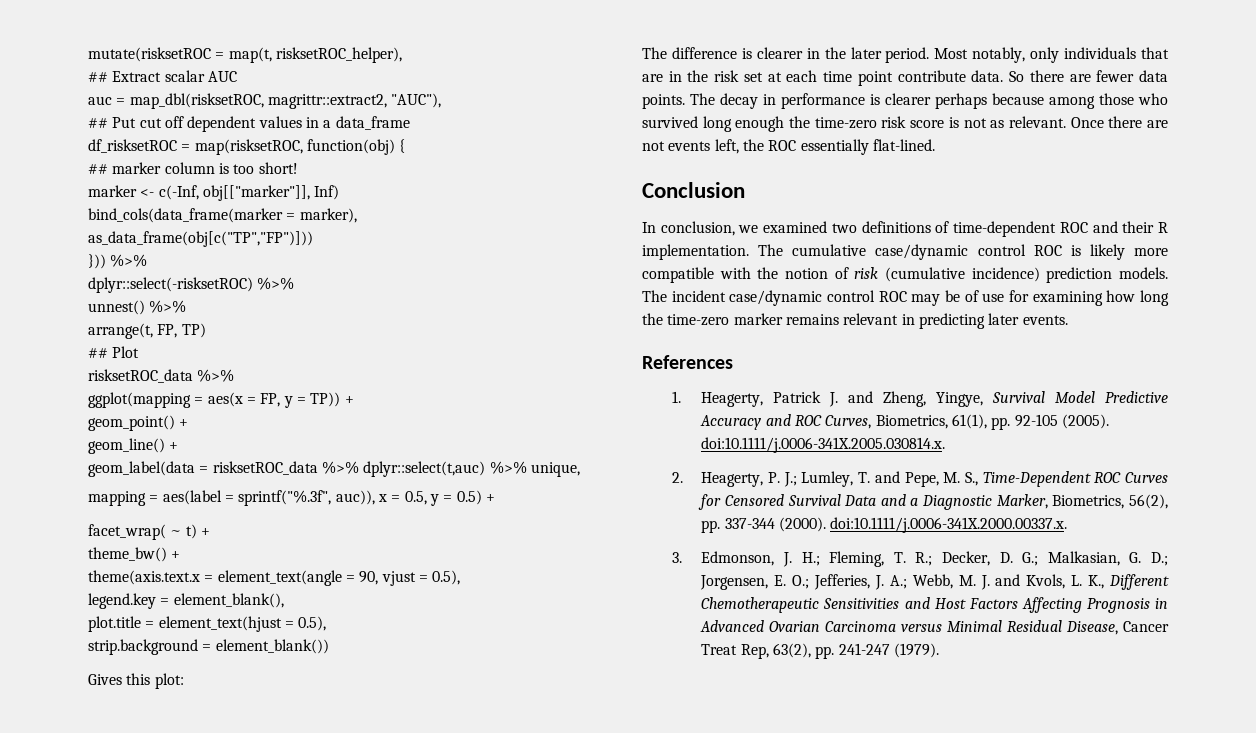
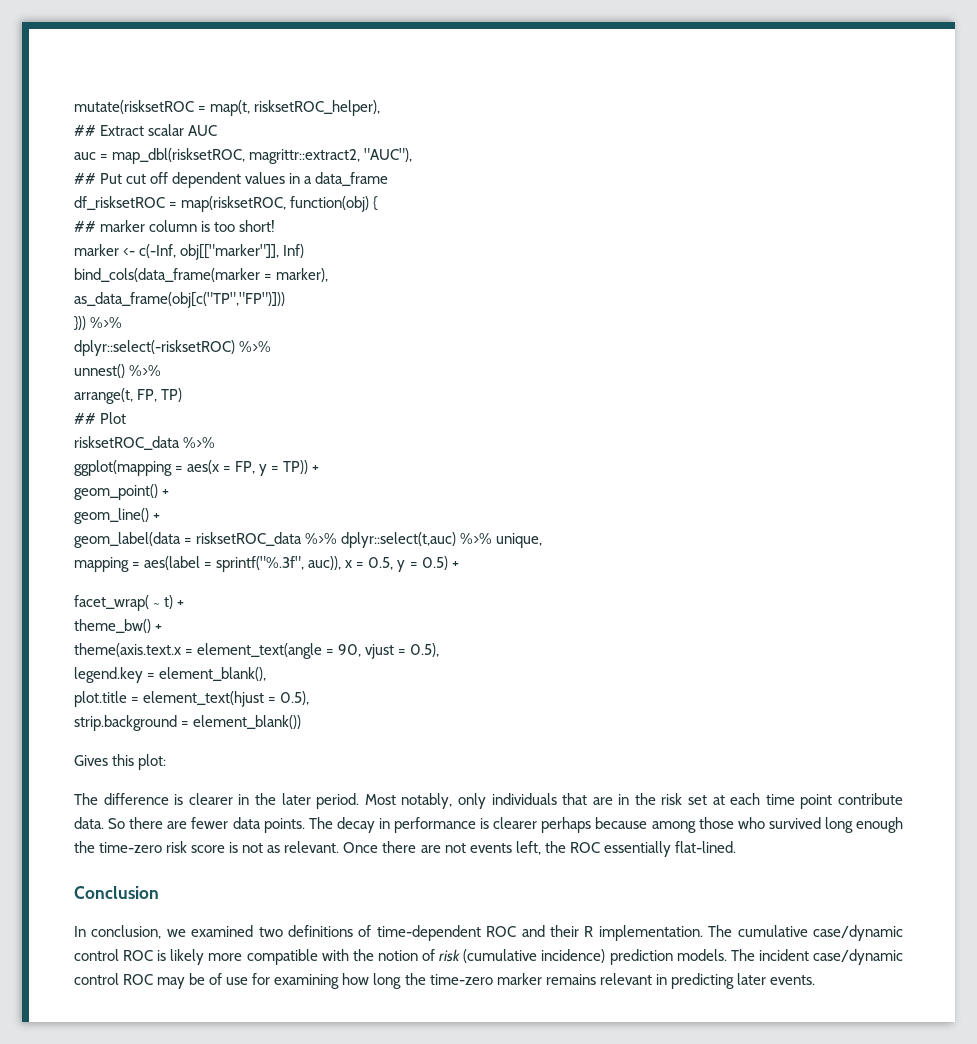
- References
- 1. Heagerty, Patrick J. and Zheng, Yingye, Survival Model Predictive Accuracy and ROC Curves, Biometrics, 61(1), pp. 92-105 (2005). doi:10.1111/j.0006-341X.2005.030814.x.
- 2. Heagerty, P. J.; Lumley, T. and Pepe, M. S., Time-Dependent ROC Curves for Censored Survival Data and a Diagnostic Marker, Biometrics, 56(2), pp. 337-344 (2000). doi:10.1111/j.0006-341X.2000.00337.x.
- 3. Edmonson, J. H.; Fleming, T. R.; Decker, D. G.; Malkasian, G. D.; Jorgensen, E. O.; Jefferies, J. A.; Webb, M. J. and Kvols, L. K., Different Chemotherapeutic Sensitivities and Host Factors Affecting Prognosis in Advanced Ovarian Carcinoma versus Minimal Residual Disease, Cancer Treat Rep, 63(2), pp. 241-247 (1979).

